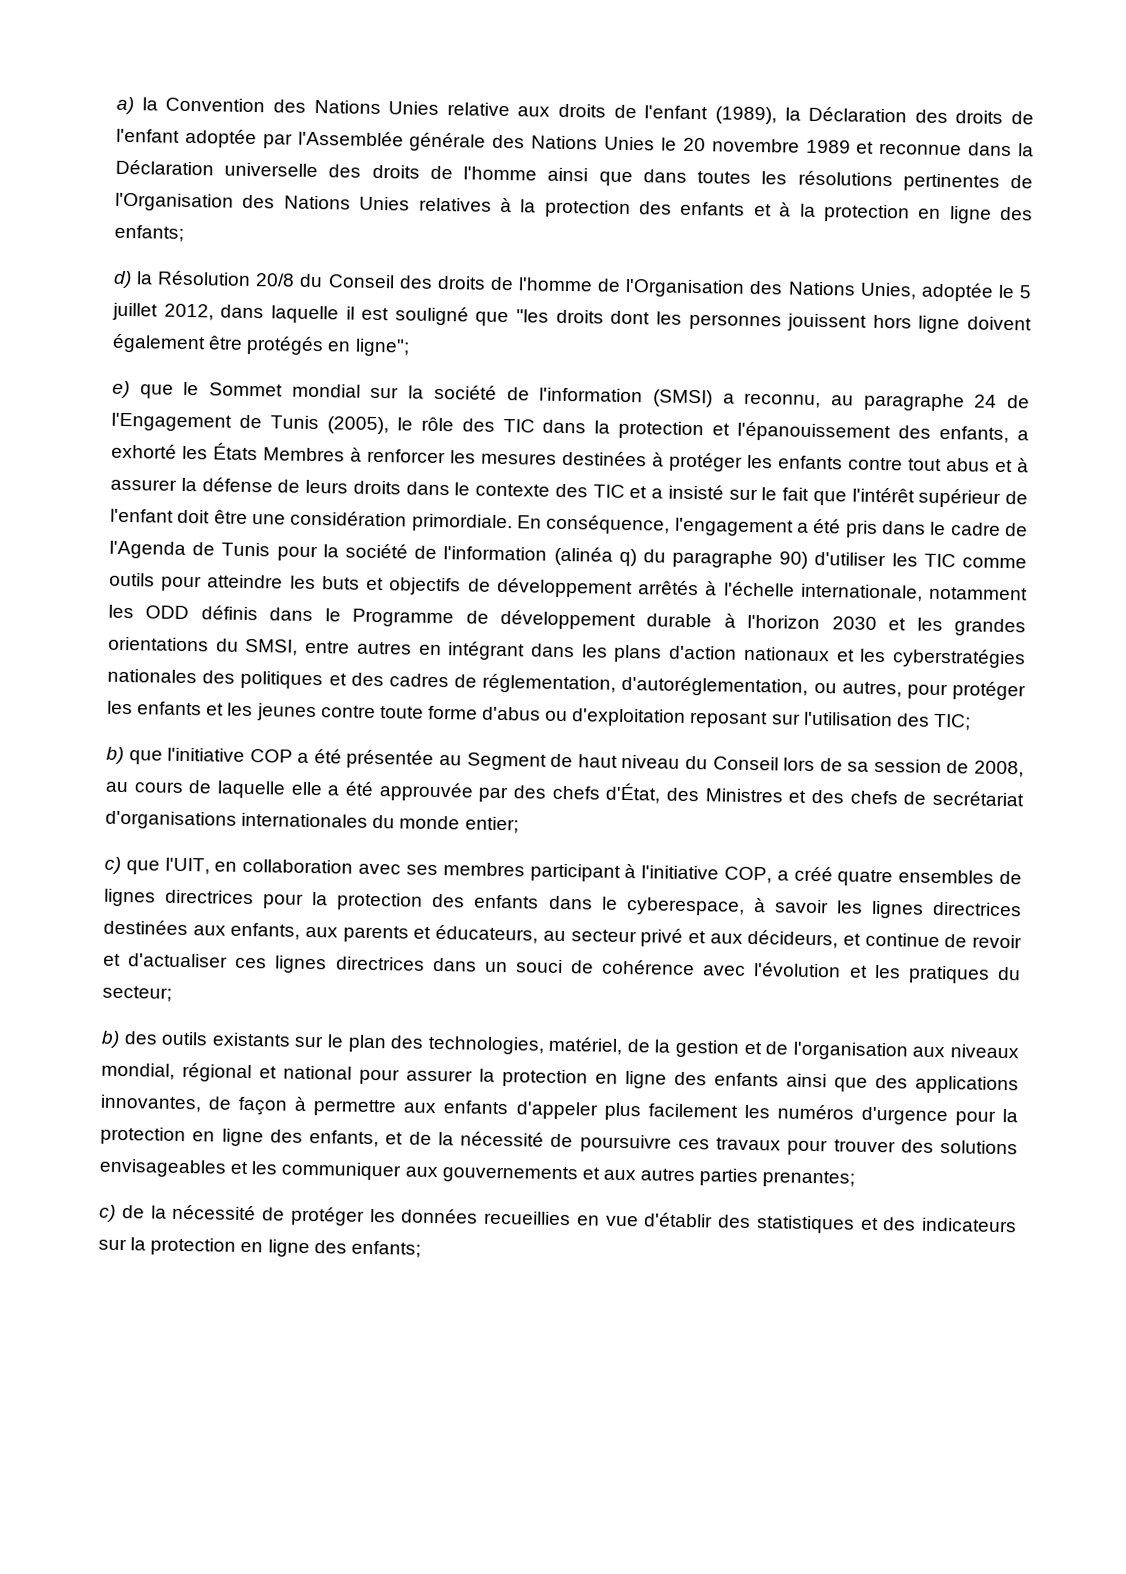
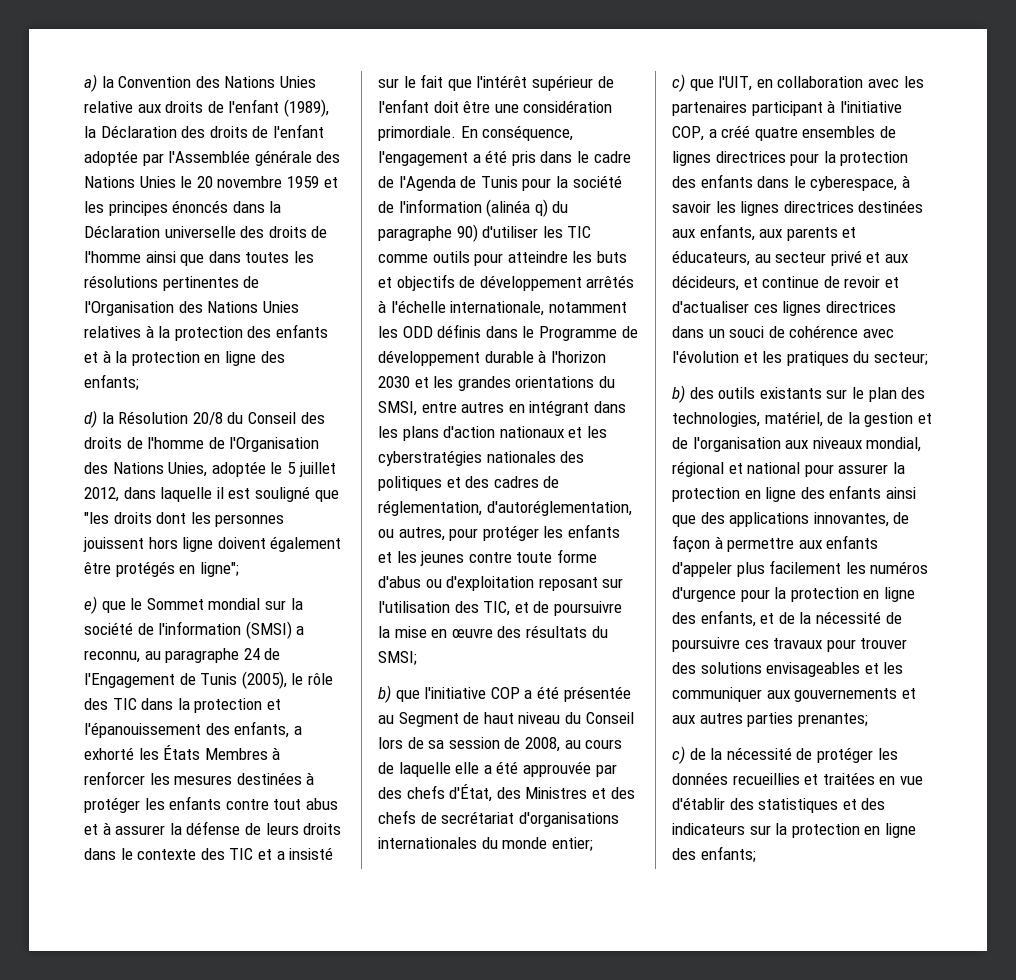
- a) la Convention des Nations Unies relative aux droits de l'enfant (1989), la Déclaration des droits de l'enfant adoptée par l'Assemblée générale des Nations Unies le 20 novembre 1989 et reconnue dans la Déclaration universelle des droits de l'homme ainsi que dans toutes les résolutions pertinentes de l'Organisation des Nations Unies relatives à la protection des enfants et à la protection en ligne des enfants;
+ a) la Convention des Nations Unies relative aux droits de l'enfant (1989), la Déclaration des droits de l'enfant adoptée par l'Assemblée générale des Nations Unies le 20 novembre 1959 et les principes énoncés dans la Déclaration universelle des droits de l'homme ainsi que dans toutes les résolutions pertinentes de l'Organisation des Nations Unies relatives à la protection des enfants et à la protection en ligne des enfants;
- En conséquence, l'engagement a été pris dans le cadre de l'Agenda de Tunis pour la société de l'information (alinéa q) du paragraphe 90) d'utiliser les TIC comme outils pour atteindre les buts et objectifs de développement arrêtés à l'échelle internationale, notamment les ODD définis dans le Programme de développement durable à l'horizon 2030 et les grandes orientations du SMSI, entre autres en intégrant dans les plans d'action nationaux et les cyberstratégies nationales des politiques et des cadres de réglementation, d'autoréglementation, ou autres, pour protéger les enfants et les jeunes contre toute forme d'abus ou d'exploitation reposant sur l'utilisation des TIC;
+ En conséquence, l'engagement a été pris dans le cadre de l'Agenda de Tunis pour la société de l'information (alinéa q) du paragraphe 90) d'utiliser les TIC comme outils pour atteindre les buts et objectifs de développement arrêtés à l'échelle internationale, notamment les ODD définis dans le Programme de développement durable à l'horizon 2030 et les grandes orientations du SMSI, entre autres en intégrant dans les plans d'action nationaux et les cyberstratégies nationales des politiques et des cadres de réglementation, d'autoréglementation, ou autres, pour protéger les enfants et les jeunes contre toute forme d'abus ou d'exploitation reposant sur l'utilisation des TIC, et de poursuivre la mise en œuvre des résultats du SMSI;
- c) que l'UIT, en collaboration avec ses membres participant à l'initiative COP, a créé quatre ensembles de lignes directrices pour la protection des enfants dans le cyberespace, à savoir les lignes directrices destinées aux enfants, aux parents et éducateurs, au secteur privé et aux décideurs, et continue de revoir et d'actualiser ces lignes directrices dans un souci de cohérence avec l'évolution et les pratiques du secteur;
+ c) que l'UIT, en collaboration avec les partenaires participant à l'initiative COP, a créé quatre ensembles de lignes directrices pour la protection des enfants dans le cyberespace, à savoir les lignes directrices destinées aux enfants, aux parents et éducateurs, au secteur privé et aux décideurs, et continue de revoir et d'actualiser ces lignes directrices dans un souci de cohérence avec l'évolution et les pratiques du secteur;
- c) de la nécessité de protéger les données recueillies en vue d'établir des statistiques et des indicateurs sur la protection en ligne des enfants;
+ c) de la nécessité de protéger les données recueillies et traitées en vue d'établir des statistiques et des indicateurs sur la protection en ligne des enfants;

